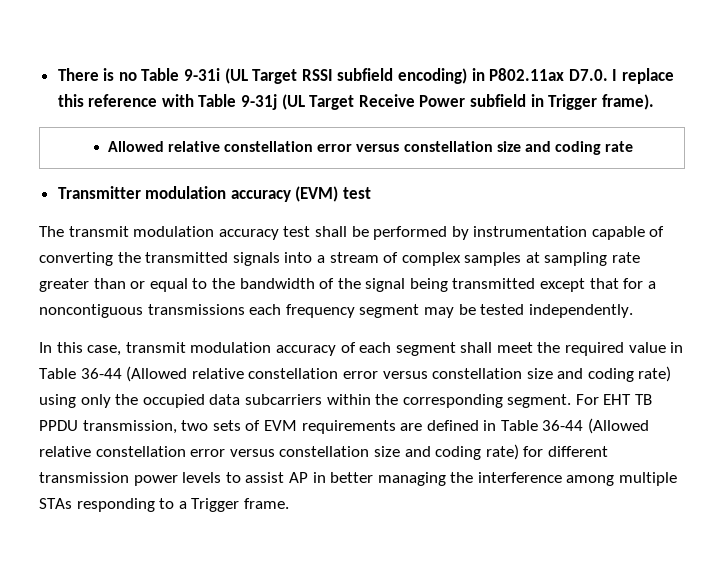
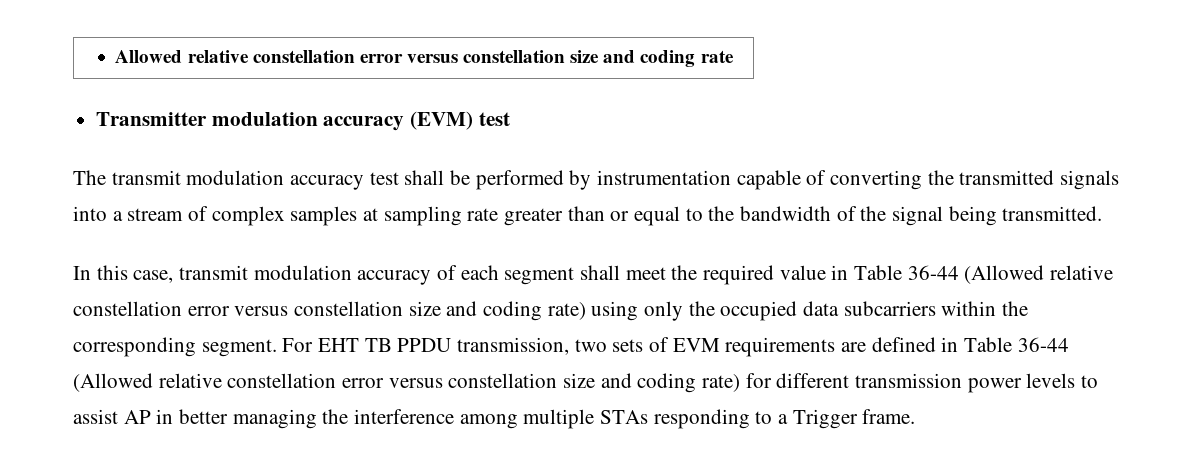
- There is no Table 9-31i (UL Target RSSI subfield encoding) in P802.11ax D7.0. I replace this reference with Table 9-31j (UL Target Receive Power subfield in Trigger frame).
- The transmit modulation accuracy test shall be performed by instrumentation capable of converting the transmitted signals into a stream of complex samples at sampling rate greater than or equal to the bandwidth of the signal being transmitted except that for a noncontiguous transmissions each frequency segment may be tested independently.
+ The transmit modulation accuracy test shall be performed by instrumentation capable of converting the transmitted signals into a stream of complex samples at sampling rate greater than or equal to the bandwidth of the signal being transmitted.

